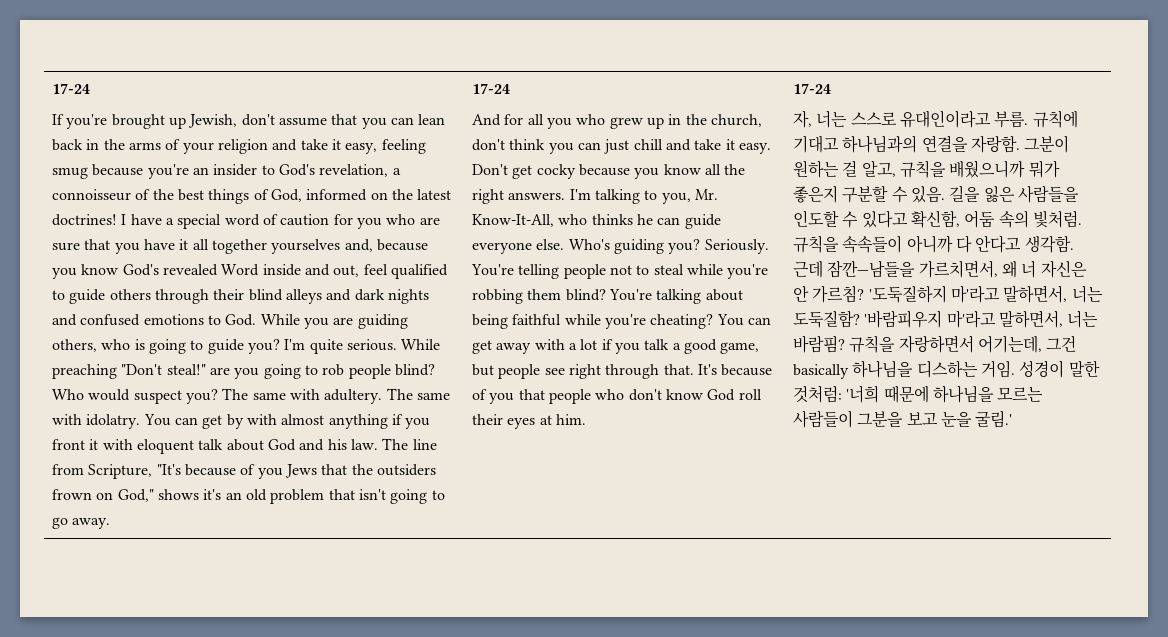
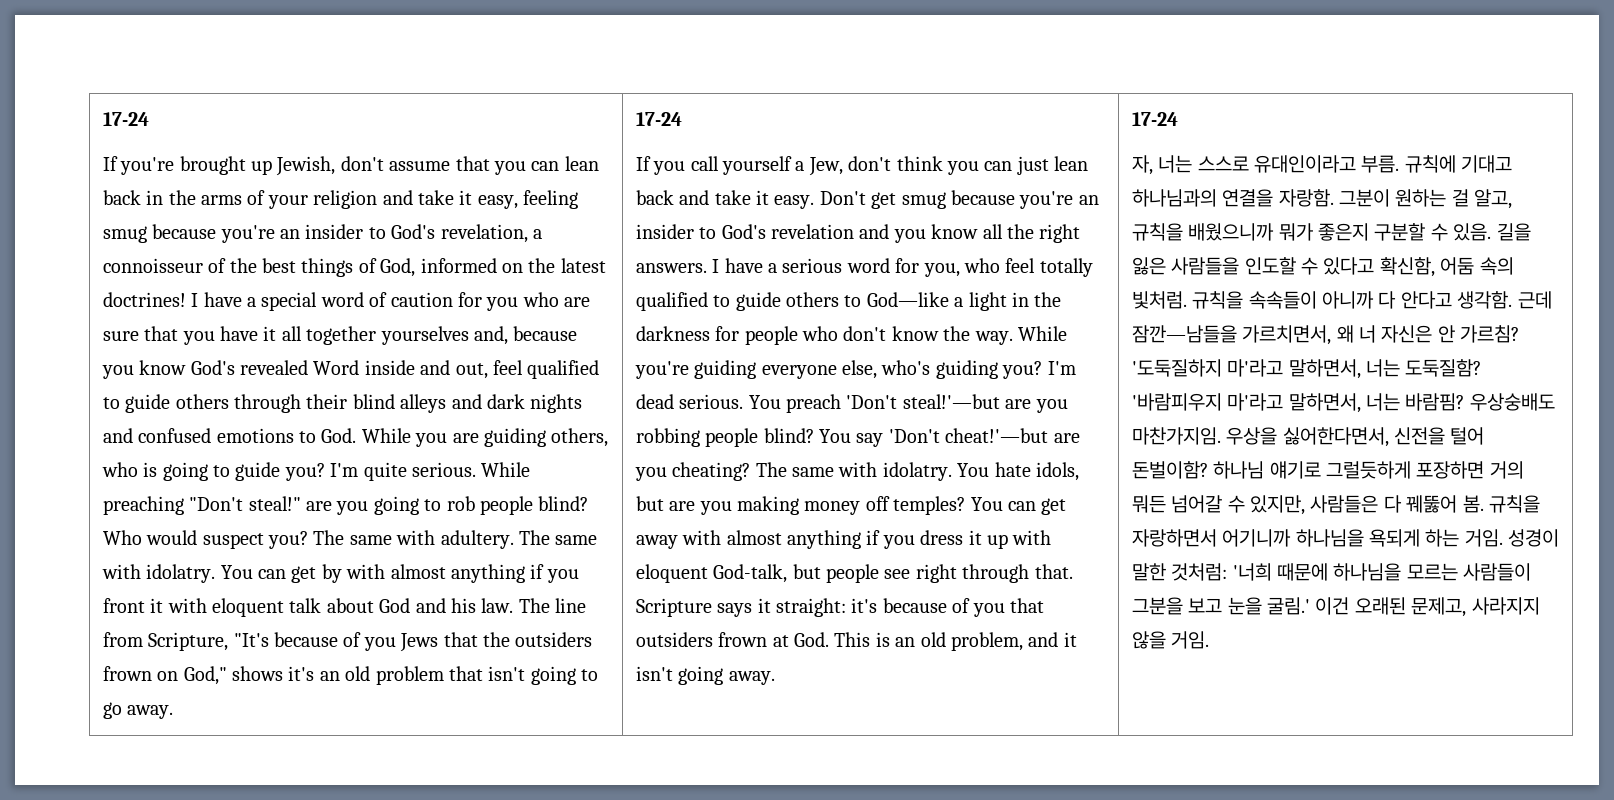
- And for all you who grew up in the church, don't think you can just chill and take it easy.
+ If you call yourself a Jew, don't think you can just lean back and take it easy.
- Don't get cocky because you know all the right answers.
+ Don't get smug because you're an insider to God's revelation and you know all the right answers.
- I'm talking to you, Mr. Know-It-All, who thinks he can guide everyone else. Who's guiding you? Seriously. You're telling people not to steal while you're robbing them blind? You're talking about being faithful while you're cheating?
+ I have a serious word for you, who feel totally qualified to guide others to God—like a light in the darkness for people who don't know the way. While you're guiding everyone else, who's guiding you? I'm dead serious. You preach 'Don't steal!'—but are you robbing people blind? You say 'Don't cheat!'—but are you cheating? The same with idolatry. You hate idols, but are you making money off temples?
- You can get away with a lot if you talk a good game, but people see right through that.
+ You can get away with almost anything if you dress it up with eloquent God-talk, but people see right through that.
- It's because of you that people who don't know God roll their eyes at him.
+ Scripture says it straight: it's because of you that outsiders frown at God. This is an old problem, and it isn't going away.
- 규칙을 자랑하면서 어기는데, 그건 basically 하나님을 디스하는 거임.
+ 우상숭배도 마찬가지임. 우상을 싫어한다면서, 신전을 털어 돈벌이함? 하나님 얘기로 그럴듯하게 포장하면 거의 뭐든 넘어갈 수 있지만, 사람들은 다 꿰뚫어 봄. 규칙을 자랑하면서 어기니까 하나님을 욕되게 하는 거임.
+ 이건 오래된 문제고, 사라지지 않을 거임.

